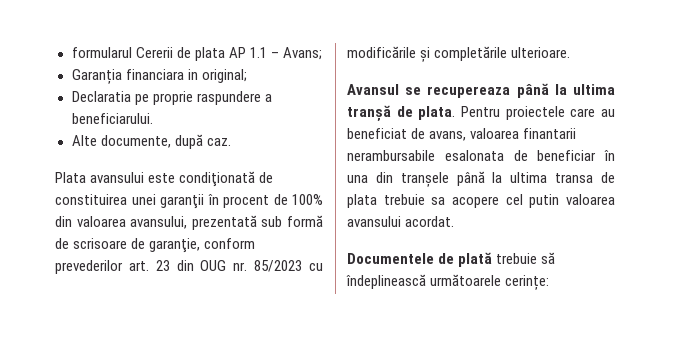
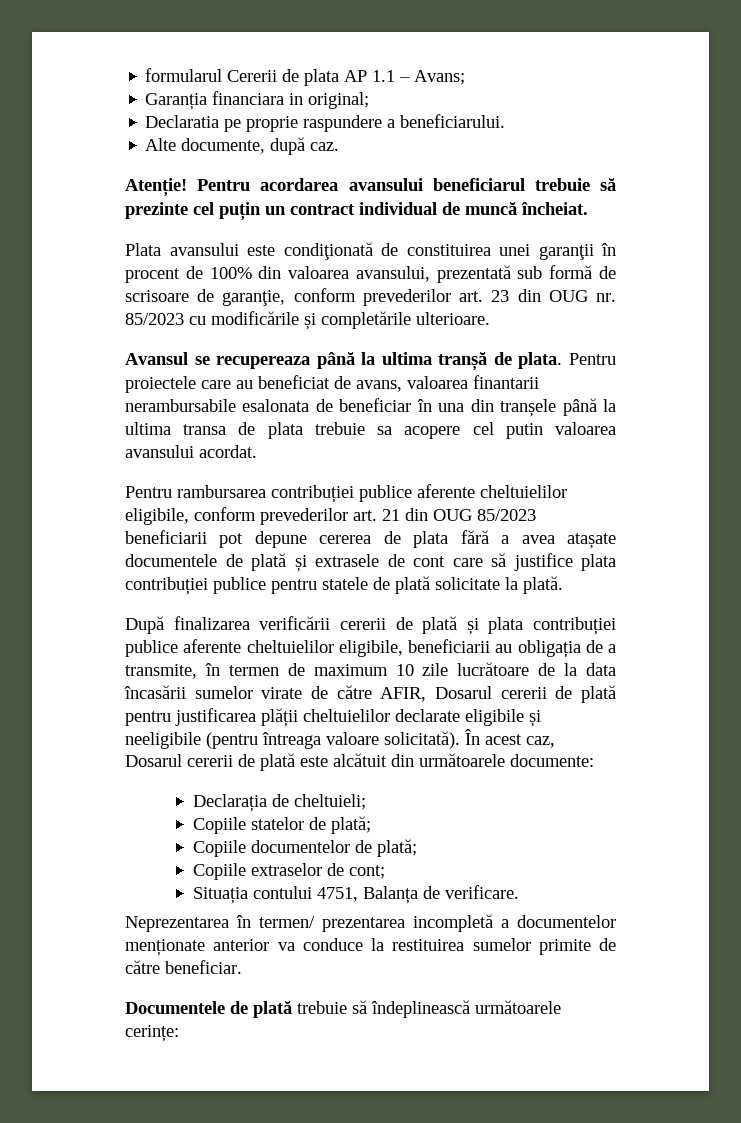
+ Atenție! Pentru acordarea avansului beneficiarul trebuie să prezinte cel puțin un contract individual de muncă încheiat.
+ Pentru rambursarea contribuției publice aferente cheltuielilor eligibile, conform prevederilor art. 21 din OUG 85/2023 beneficiarii pot depune cererea de plata fără a avea atașate documentele de plată și extrasele de cont care să justifice plata contribuției publice pentru statele de plată solicitate la plată.
+ După finalizarea verificării cererii de plată și plata contribuției publice aferente cheltuielilor eligibile, beneficiarii au obligația de a transmite, în termen de maximum 10 zile lucrătoare de la data încasării sumelor virate de către AFIR, Dosarul cererii de plată pentru justificarea plății cheltuielilor declarate eligibile și neeligibile (pentru întreaga valoare solicitată). În acest caz, Dosarul cererii de plată este alcătuit din următoarele documente:
+ Declarația de cheltuieli;
+ Copiile statelor de plată;
+ Copiile documentelor de plată;
+ Copiile extraselor de cont;
+ Situația contului 4751, Balanța de verificare.
+ Neprezentarea în termen/ prezentarea incompletă a documentelor menționate anterior va conduce la restituirea sumelor primite de către beneficiar.

